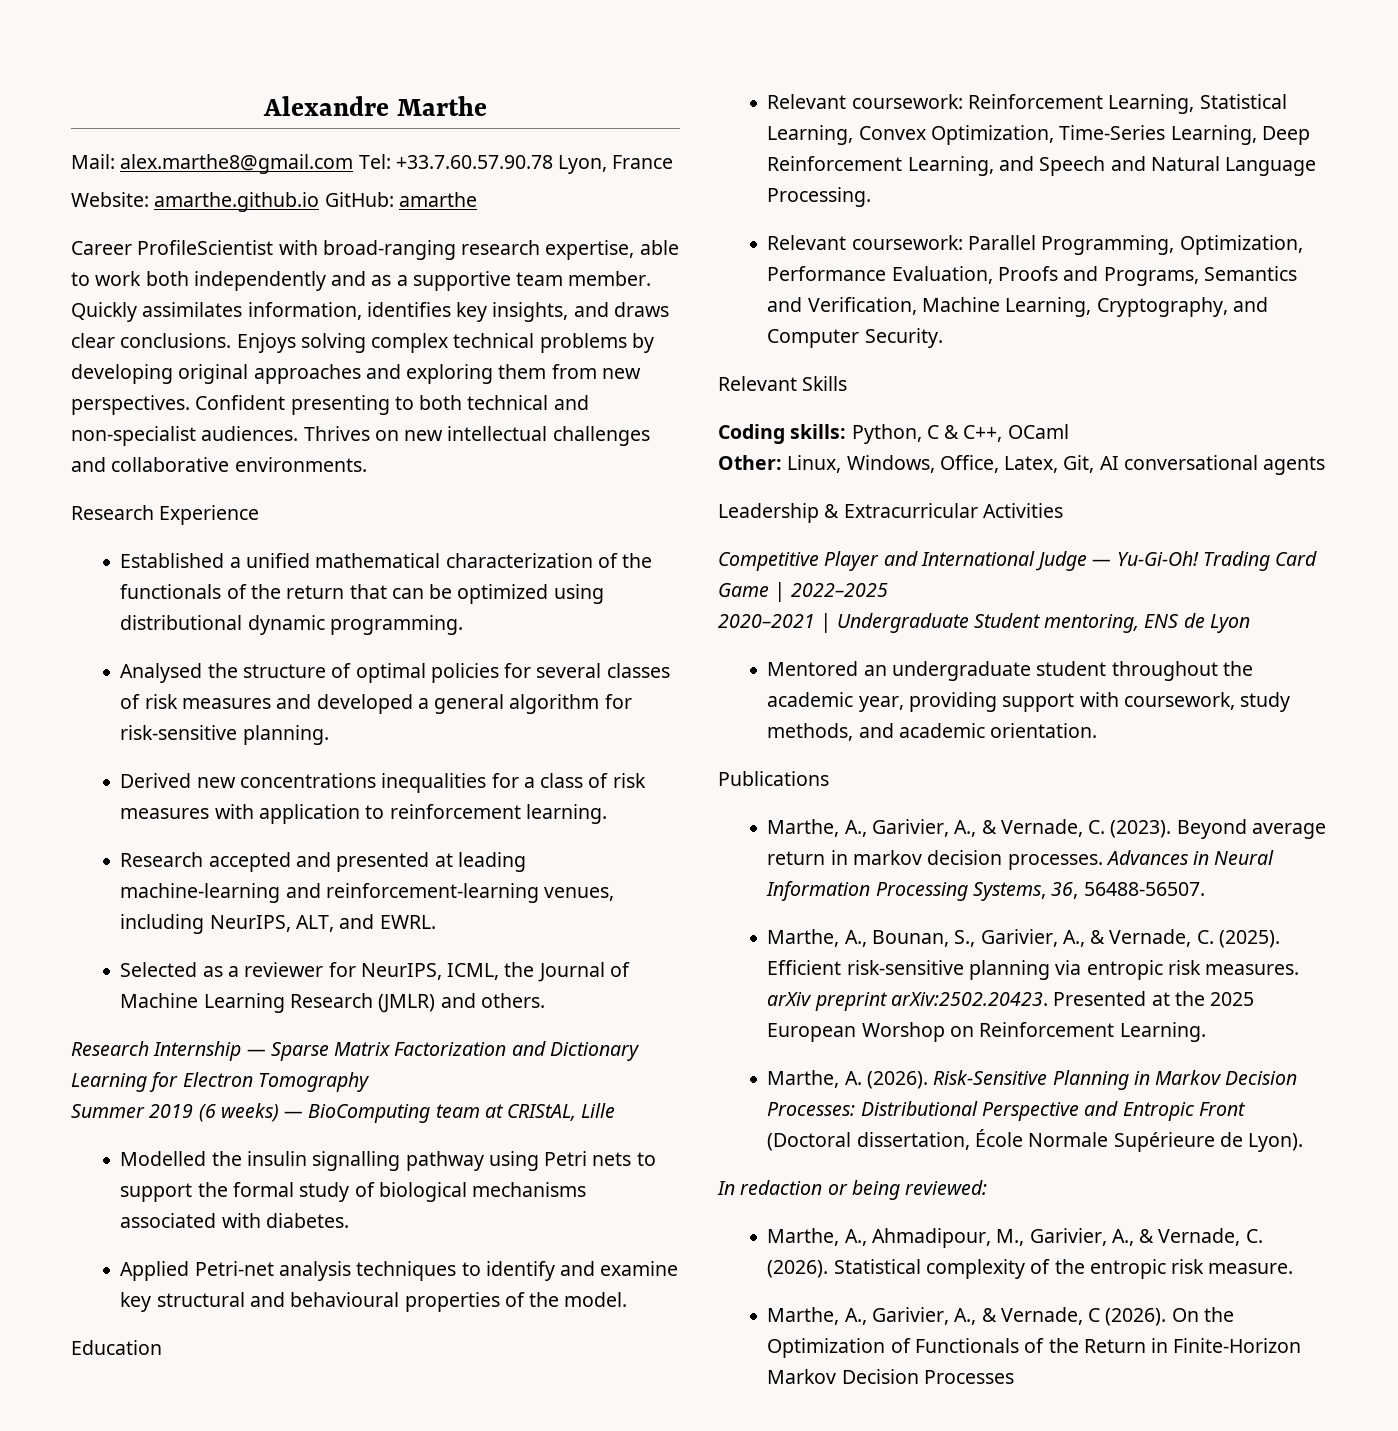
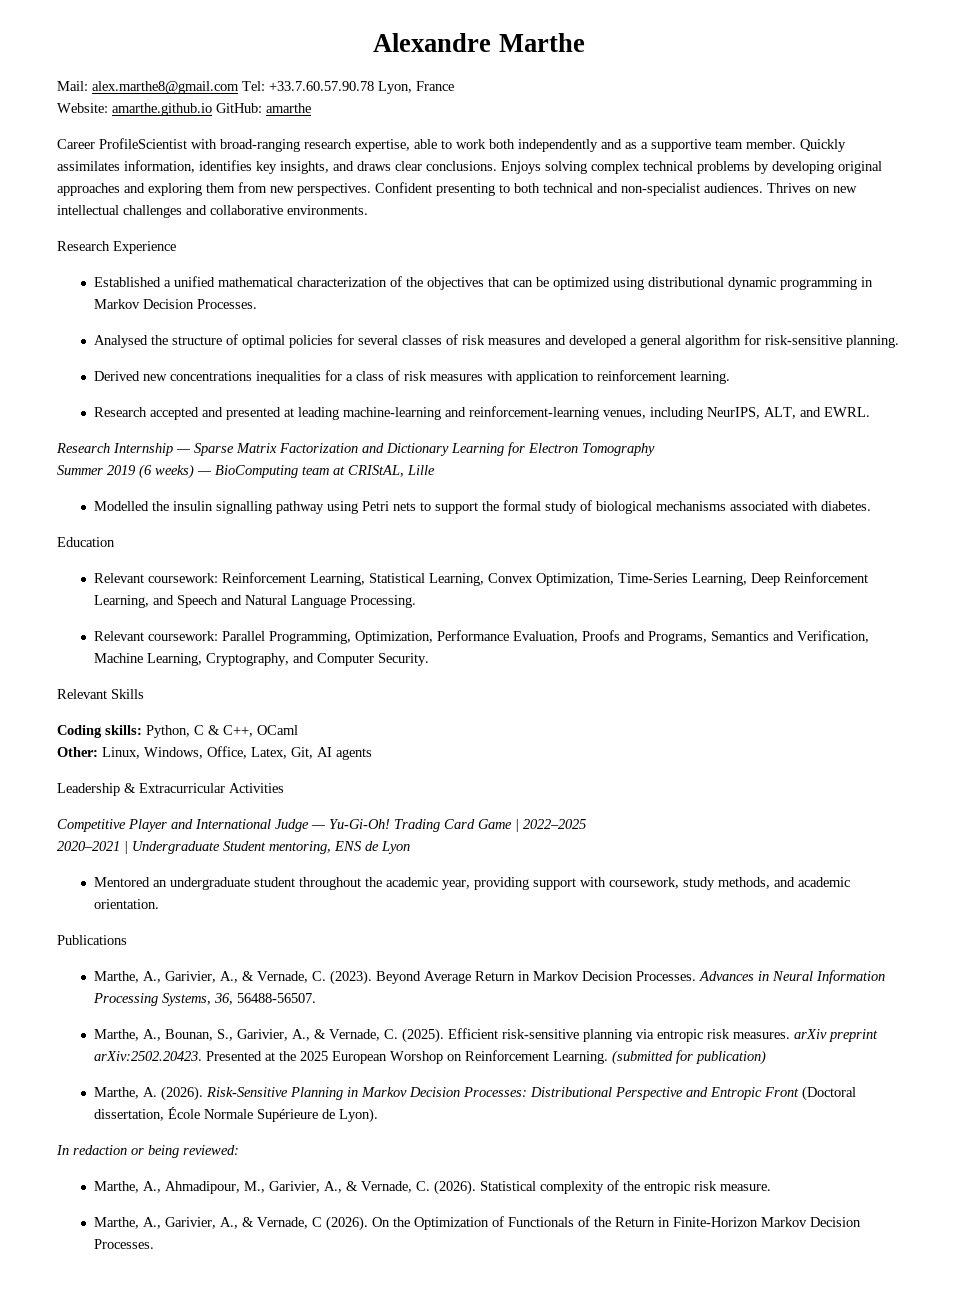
- Established a unified mathematical characterization of the functionals of the return that can be optimized using distributional dynamic programming.
+ Established a unified mathematical characterization of the objectives that can be optimized using distributional dynamic programming in Markov Decision Processes.
- Selected as a reviewer for NeurIPS, ICML, the Journal of Machine Learning Research (JMLR) and others.
- Applied Petri-net analysis techniques to identify and examine key structural and behavioural properties of the model.
- Other: Linux, Windows, Office, Latex, Git, AI conversational agents
+ Other: Linux, Windows, Office, Latex, Git, AI agents
- Beyond average return in markov decision processes.
+ Beyond Average Return in Markov Decision Processes.
+ (submitted for publication)
- On the Optimization of Functionals of the Return in Finite-Horizon Markov Decision Processes
+ On the Optimization of Functionals of the Return in Finite-Horizon Markov Decision Processes.

